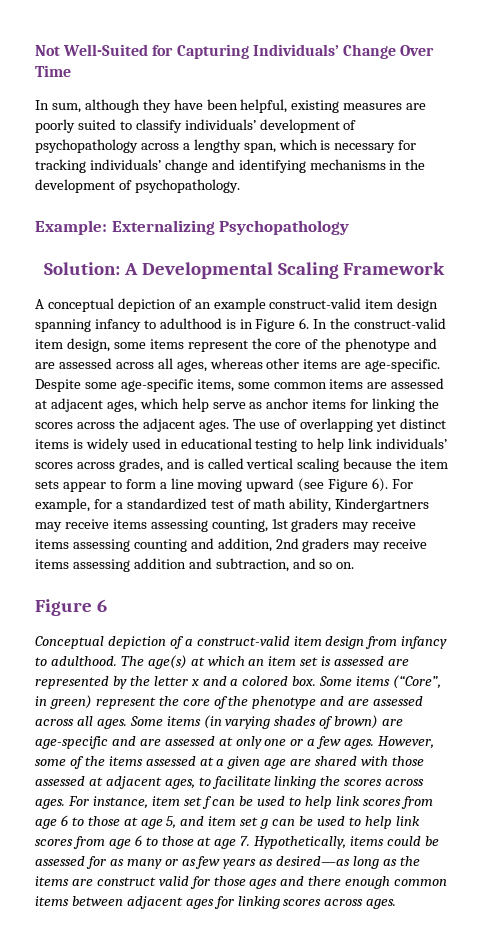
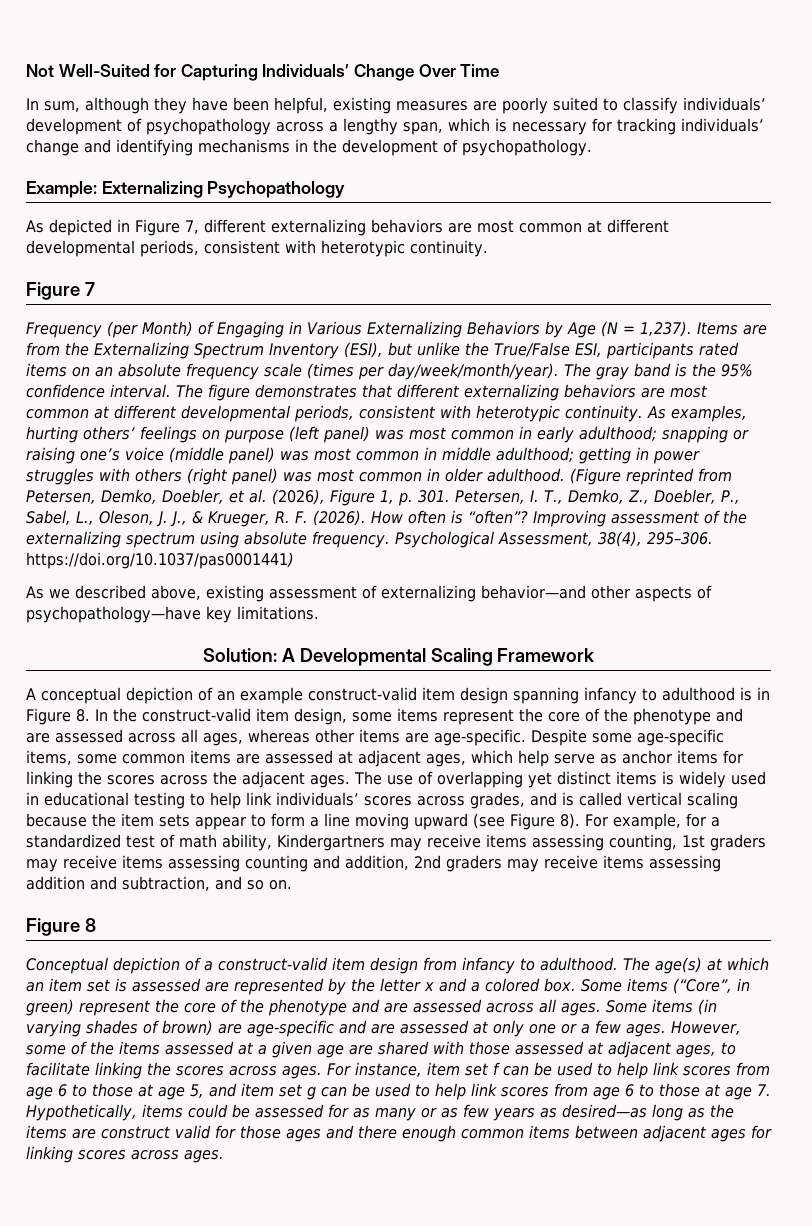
+ As depicted in Figure 7, different externalizing behaviors are most common at different developmental periods, consistent with heterotypic continuity.
+ Figure 7
+ Frequency (per Month) of Engaging in Various Externalizing Behaviors by Age (N = 1,237). Items are from the Externalizing Spectrum Inventory (ESI), but unlike the True/False ESI, participants rated items on an absolute frequency scale (times per day/week/month/year). The gray band is the 95% confidence interval. The figure demonstrates that different externalizing behaviors are most common at different developmental periods, consistent with heterotypic continuity. As examples, hurting others’ feelings on purpose (left panel) was most common in early adulthood; snapping or raising one’s voice (middle panel) was most common in middle adulthood; getting in power struggles with others (right panel) was most common in older adulthood. (Figure reprinted from Petersen, Demko, Doebler, et al. (2026), Figure 1, p. 301. Petersen, I. T., Demko, Z., Doebler, P., Sabel, L., Oleson, J. J., & Krueger, R. F. (2026). How often is “often”? Improving assessment of the externalizing spectrum using absolute frequency. Psychological Assessment, 38(4), 295–306. https://doi.org/10.1037/pas0001441)
+ As we described above, existing assessment of externalizing behavior—and other aspects of psychopathology—have key limitations.
- A conceptual depiction of an example construct-valid item design spanning infancy to adulthood is in Figure 6. In the construct-valid item design, some items represent the core of the phenotype and are assessed across all ages, whereas other items are age-specific.
+ A conceptual depiction of an example construct-valid item design spanning infancy to adulthood is in Figure 8. In the construct-valid item design, some items represent the core of the phenotype and are assessed across all ages, whereas other items are age-specific.
- The use of overlapping yet distinct items is widely used in educational testing to help link individuals’ scores across grades, and is called vertical scaling because the item sets appear to form a line moving upward (see Figure 6).
+ The use of overlapping yet distinct items is widely used in educational testing to help link individuals’ scores across grades, and is called vertical scaling because the item sets appear to form a line moving upward (see Figure 8).
- Figure 6
+ Figure 8

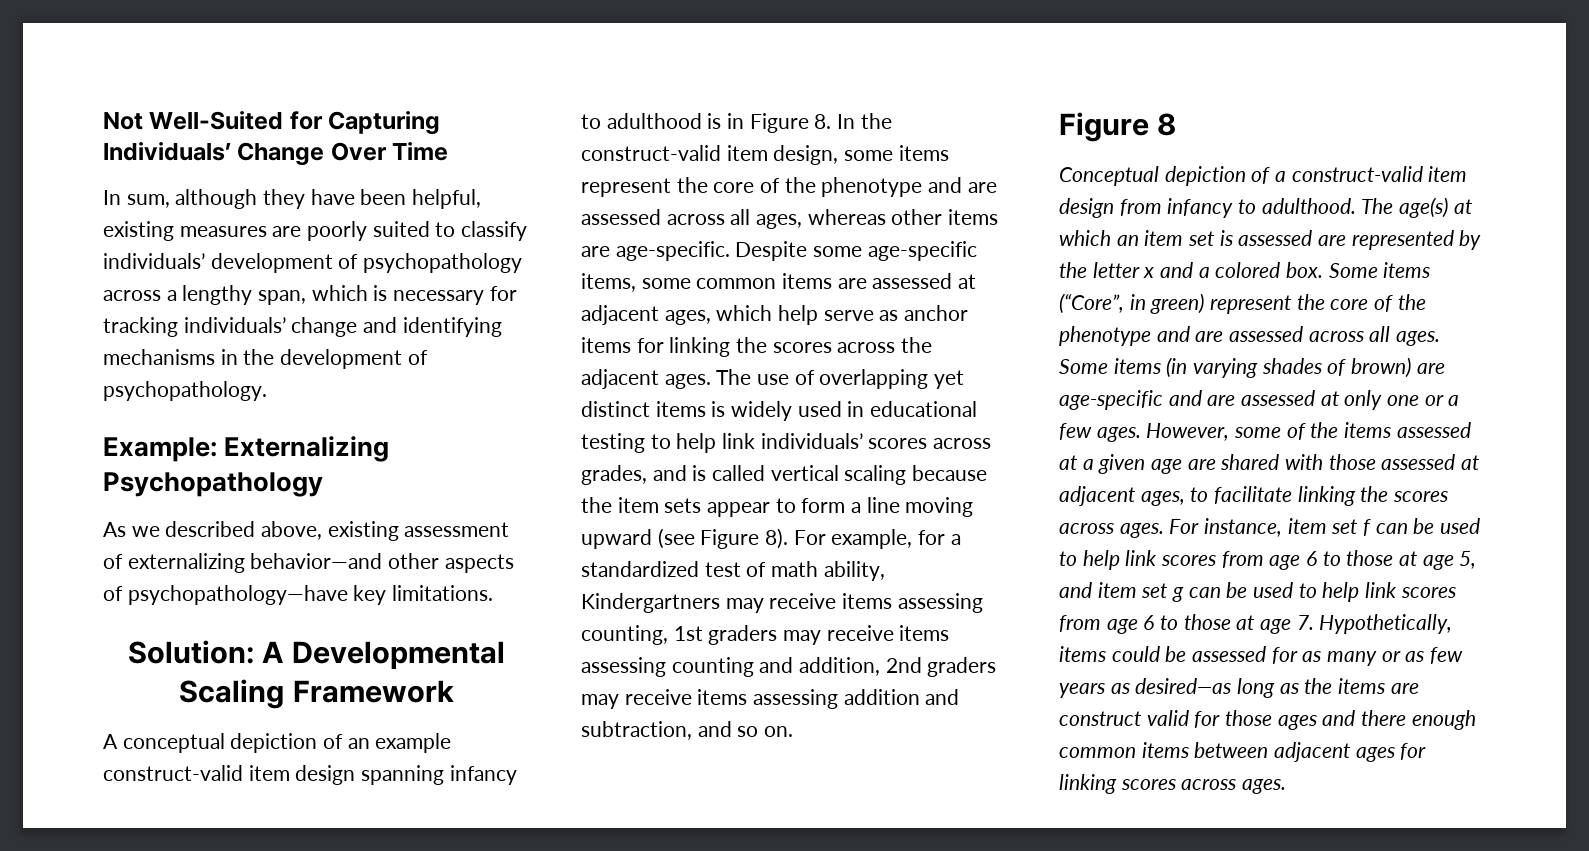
- As depicted in Figure 7, different externalizing behaviors are most common at different developmental periods, consistent with heterotypic continuity.
- Figure 7
- Frequency (per Month) of Engaging in Various Externalizing Behaviors by Age (N = 1,237). Items are from the Externalizing Spectrum Inventory (ESI), but unlike the True/False ESI, participants rated items on an absolute frequency scale (times per day/week/month/year). The gray band is the 95% confidence interval. The figure demonstrates that different externalizing behaviors are most common at different developmental periods, consistent with heterotypic continuity. As examples, hurting others’ feelings on purpose (left panel) was most common in early adulthood; snapping or raising one’s voice (middle panel) was most common in middle adulthood; getting in power struggles with others (right panel) was most common in older adulthood. (Figure reprinted from Petersen, Demko, Doebler, et al. (2026), Figure 1, p. 301. Petersen, I. T., Demko, Z., Doebler, P., Sabel, L., Oleson, J. J., & Krueger, R. F. (2026). How often is “often”? Improving assessment of the externalizing spectrum using absolute frequency. Psychological Assessment, 38(4), 295–306. https://doi.org/10.1037/pas0001441)

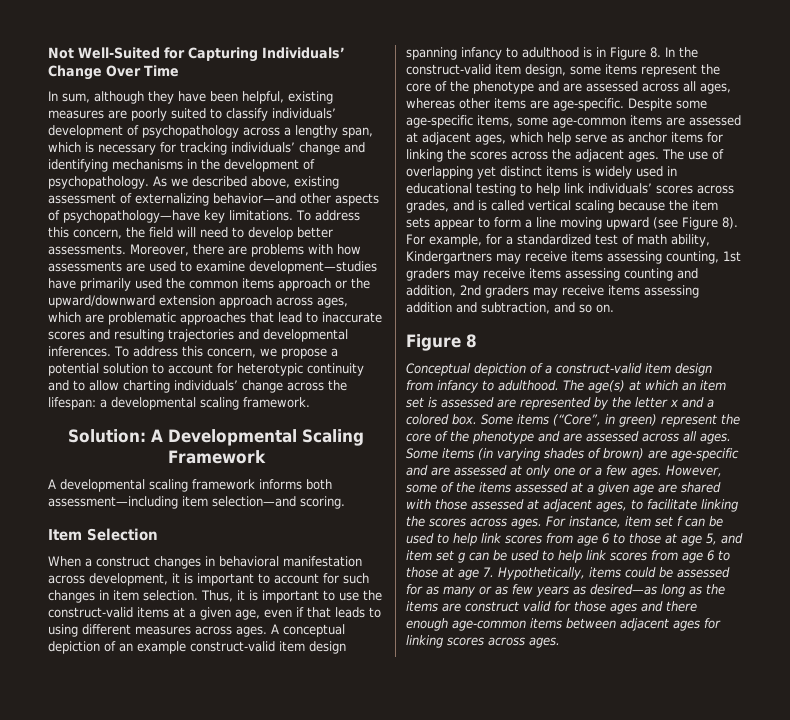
- In sum, although they have been helpful, existing measures are poorly suited to classify individuals’ development of psychopathology across a lengthy span, which is necessary for tracking individuals’ change and identifying mechanisms in the development of psychopathology.
- Example: Externalizing Psychopathology
- As we described above, existing assessment of externalizing behavior—and other aspects of psychopathology—have key limitations.
+ In sum, although they have been helpful, existing measures are poorly suited to classify individuals’ development of psychopathology across a lengthy span, which is necessary for tracking individuals’ change and identifying mechanisms in the development of psychopathology. As we described above, existing assessment of externalizing behavior—and other aspects of psychopathology—have key limitations. To address this concern, the field will need to develop better assessments. Moreover, there are problems with how assessments are used to examine development—studies have primarily used the common items approach or the upward/downward extension approach across ages, which are problematic approaches that lead to inaccurate scores and resulting trajectories and developmental inferences. To address this concern, we propose a potential solution to account for heterotypic continuity and to allow charting individuals’ change across the lifespan: a developmental scaling framework.
- A conceptual depiction of an example construct-valid item design spanning infancy to adulthood is in Figure 8. In the construct-valid item design, some items represent the core of the phenotype and are assessed across all ages, whereas other items are age-specific.
+ A developmental scaling framework informs both assessment—including item selection—and scoring.
+ Item Selection
+ When a construct changes in behavioral manifestation across development, it is important to account for such changes in item selection. Thus, it is important to use the construct-valid items at a given age, even if that leads to using different measures across ages. A conceptual depiction of an example construct-valid item design spanning infancy to adulthood is in Figure 8. In the construct-valid item design, some items represent the core of the phenotype and are assessed across all ages, whereas other items are age-specific.
- Despite some age-specific items, some common items are assessed at adjacent ages, which help serve as anchor items for linking the scores across the adjacent ages.
+ Despite some age-specific items, some age-common items are assessed at adjacent ages, which help serve as anchor items for linking the scores across the adjacent ages.
- For instance, item set f can be used to help link scores from age 6 to those at age 5, and item set g can be used to help link scores from age 6 to those at age 7. Hypothetically, items could be assessed for as many or as few years as desired—as long as the items are construct valid for those ages and there enough common items between adjacent ages for linking scores across ages.
+ For instance, item set f can be used to help link scores from age 6 to those at age 5, and item set g can be used to help link scores from age 6 to those at age 7. Hypothetically, items could be assessed for as many or as few years as desired—as long as the items are construct valid for those ages and there enough age-common items between adjacent ages for linking scores across ages.

